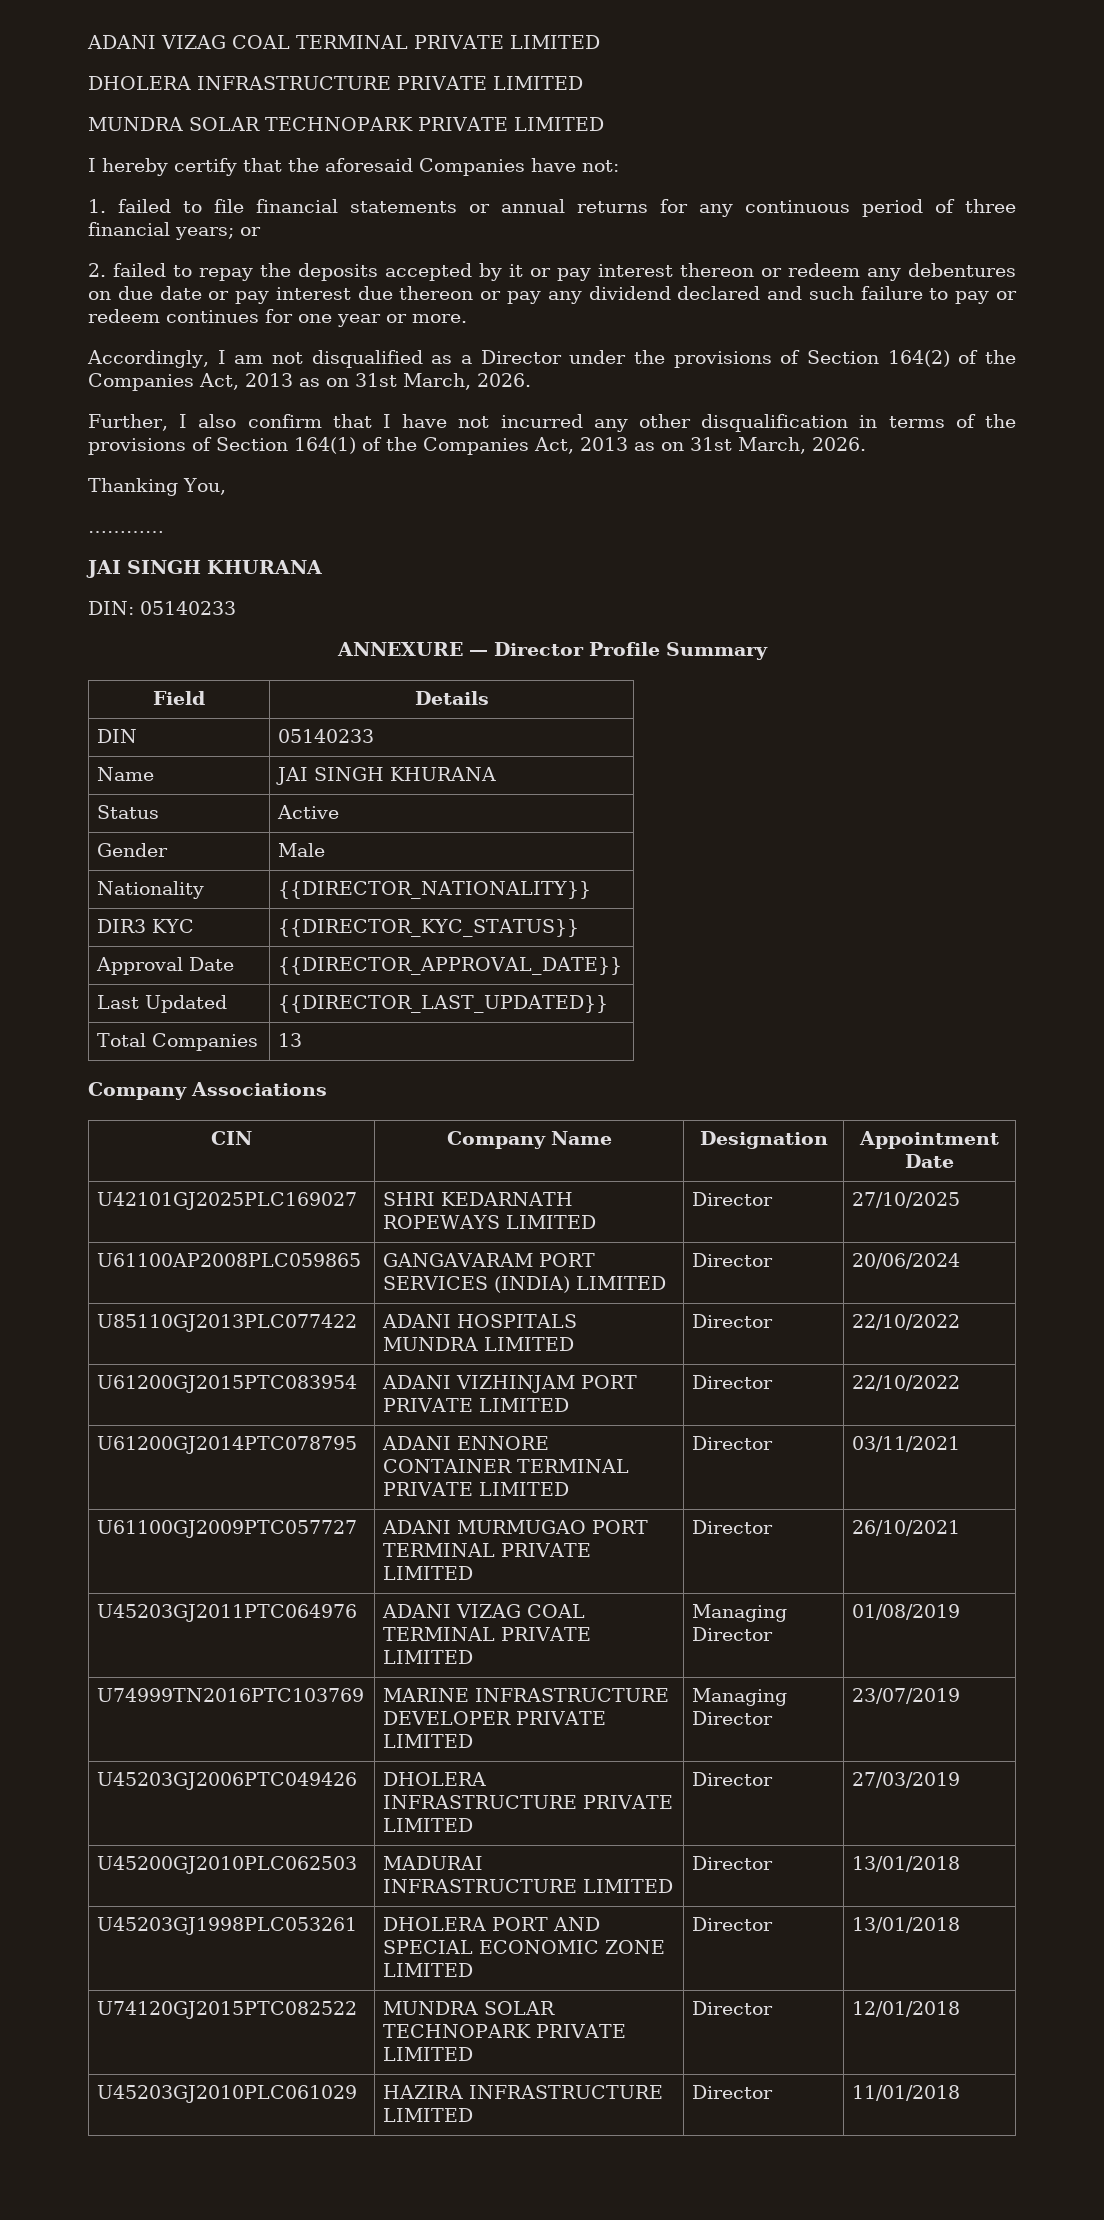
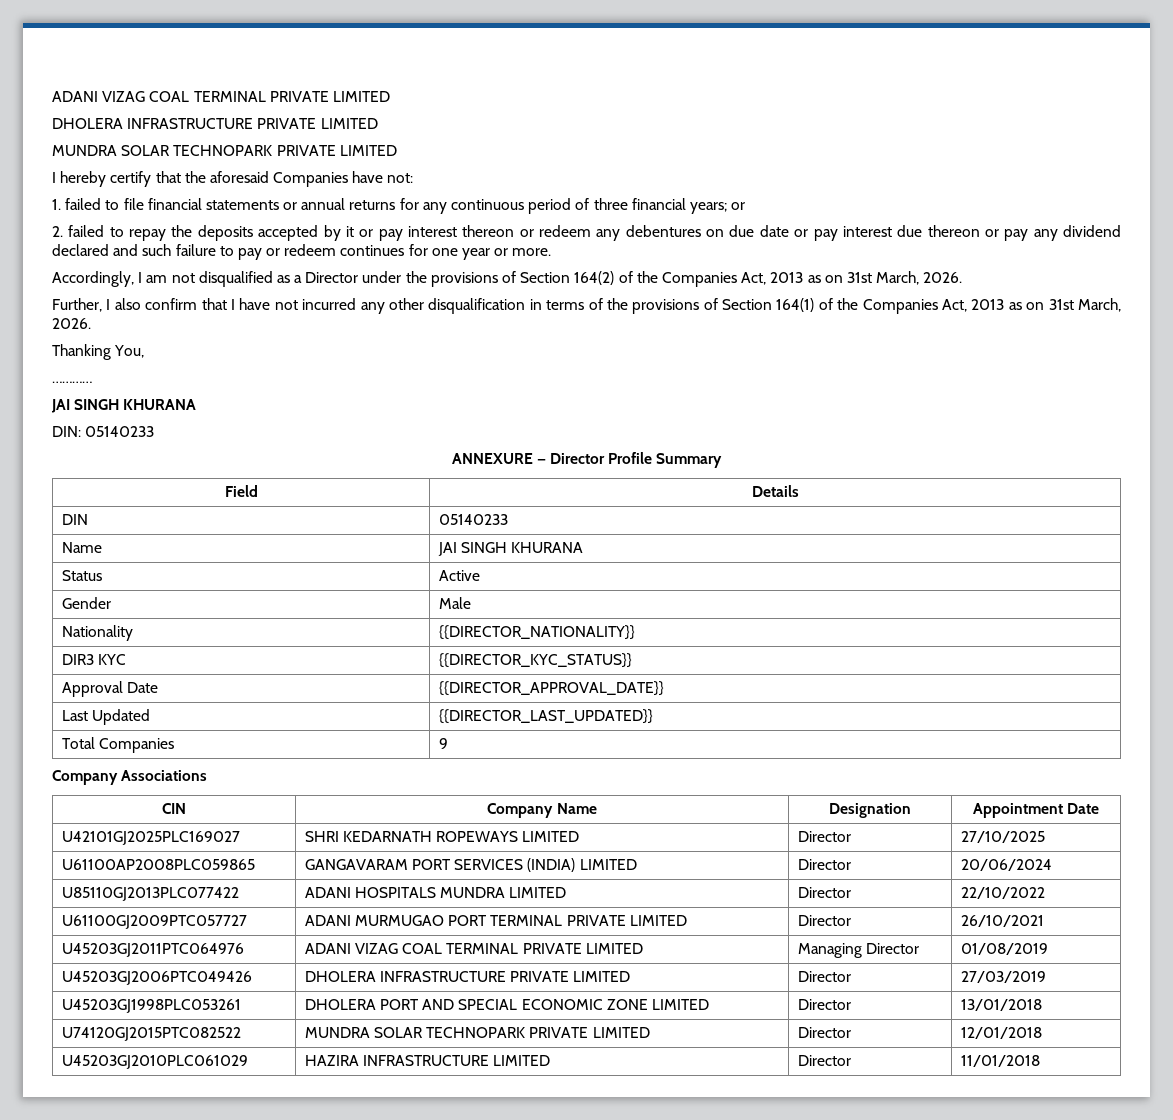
- Total Companies | 13
+ Total Companies | 9
- U61200GJ2015PTC083954 | ADANI VIZHINJAM PORT PRIVATE LIMITED | Director | 22/10/2022
- U61200GJ2014PTC078795 | ADANI ENNORE CONTAINER TERMINAL PRIVATE LIMITED | Director | 03/11/2021
- U74999TN2016PTC103769 | MARINE INFRASTRUCTURE DEVELOPER PRIVATE LIMITED | Managing Director | 23/07/2019
- U45200GJ2010PLC062503 | MADURAI INFRASTRUCTURE LIMITED | Director | 13/01/2018

